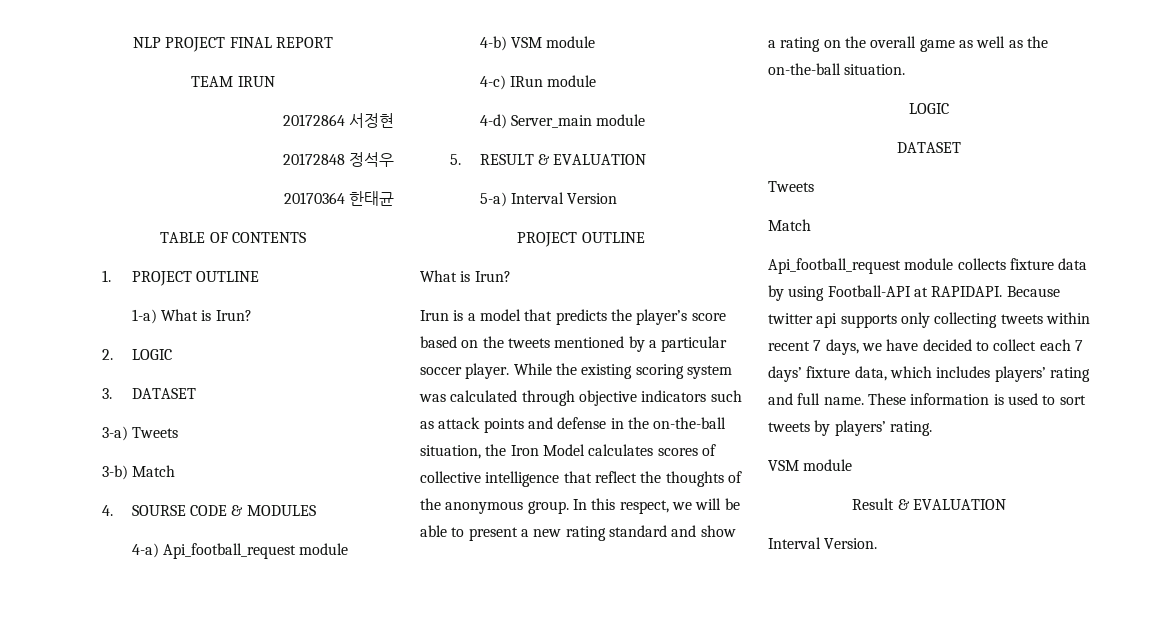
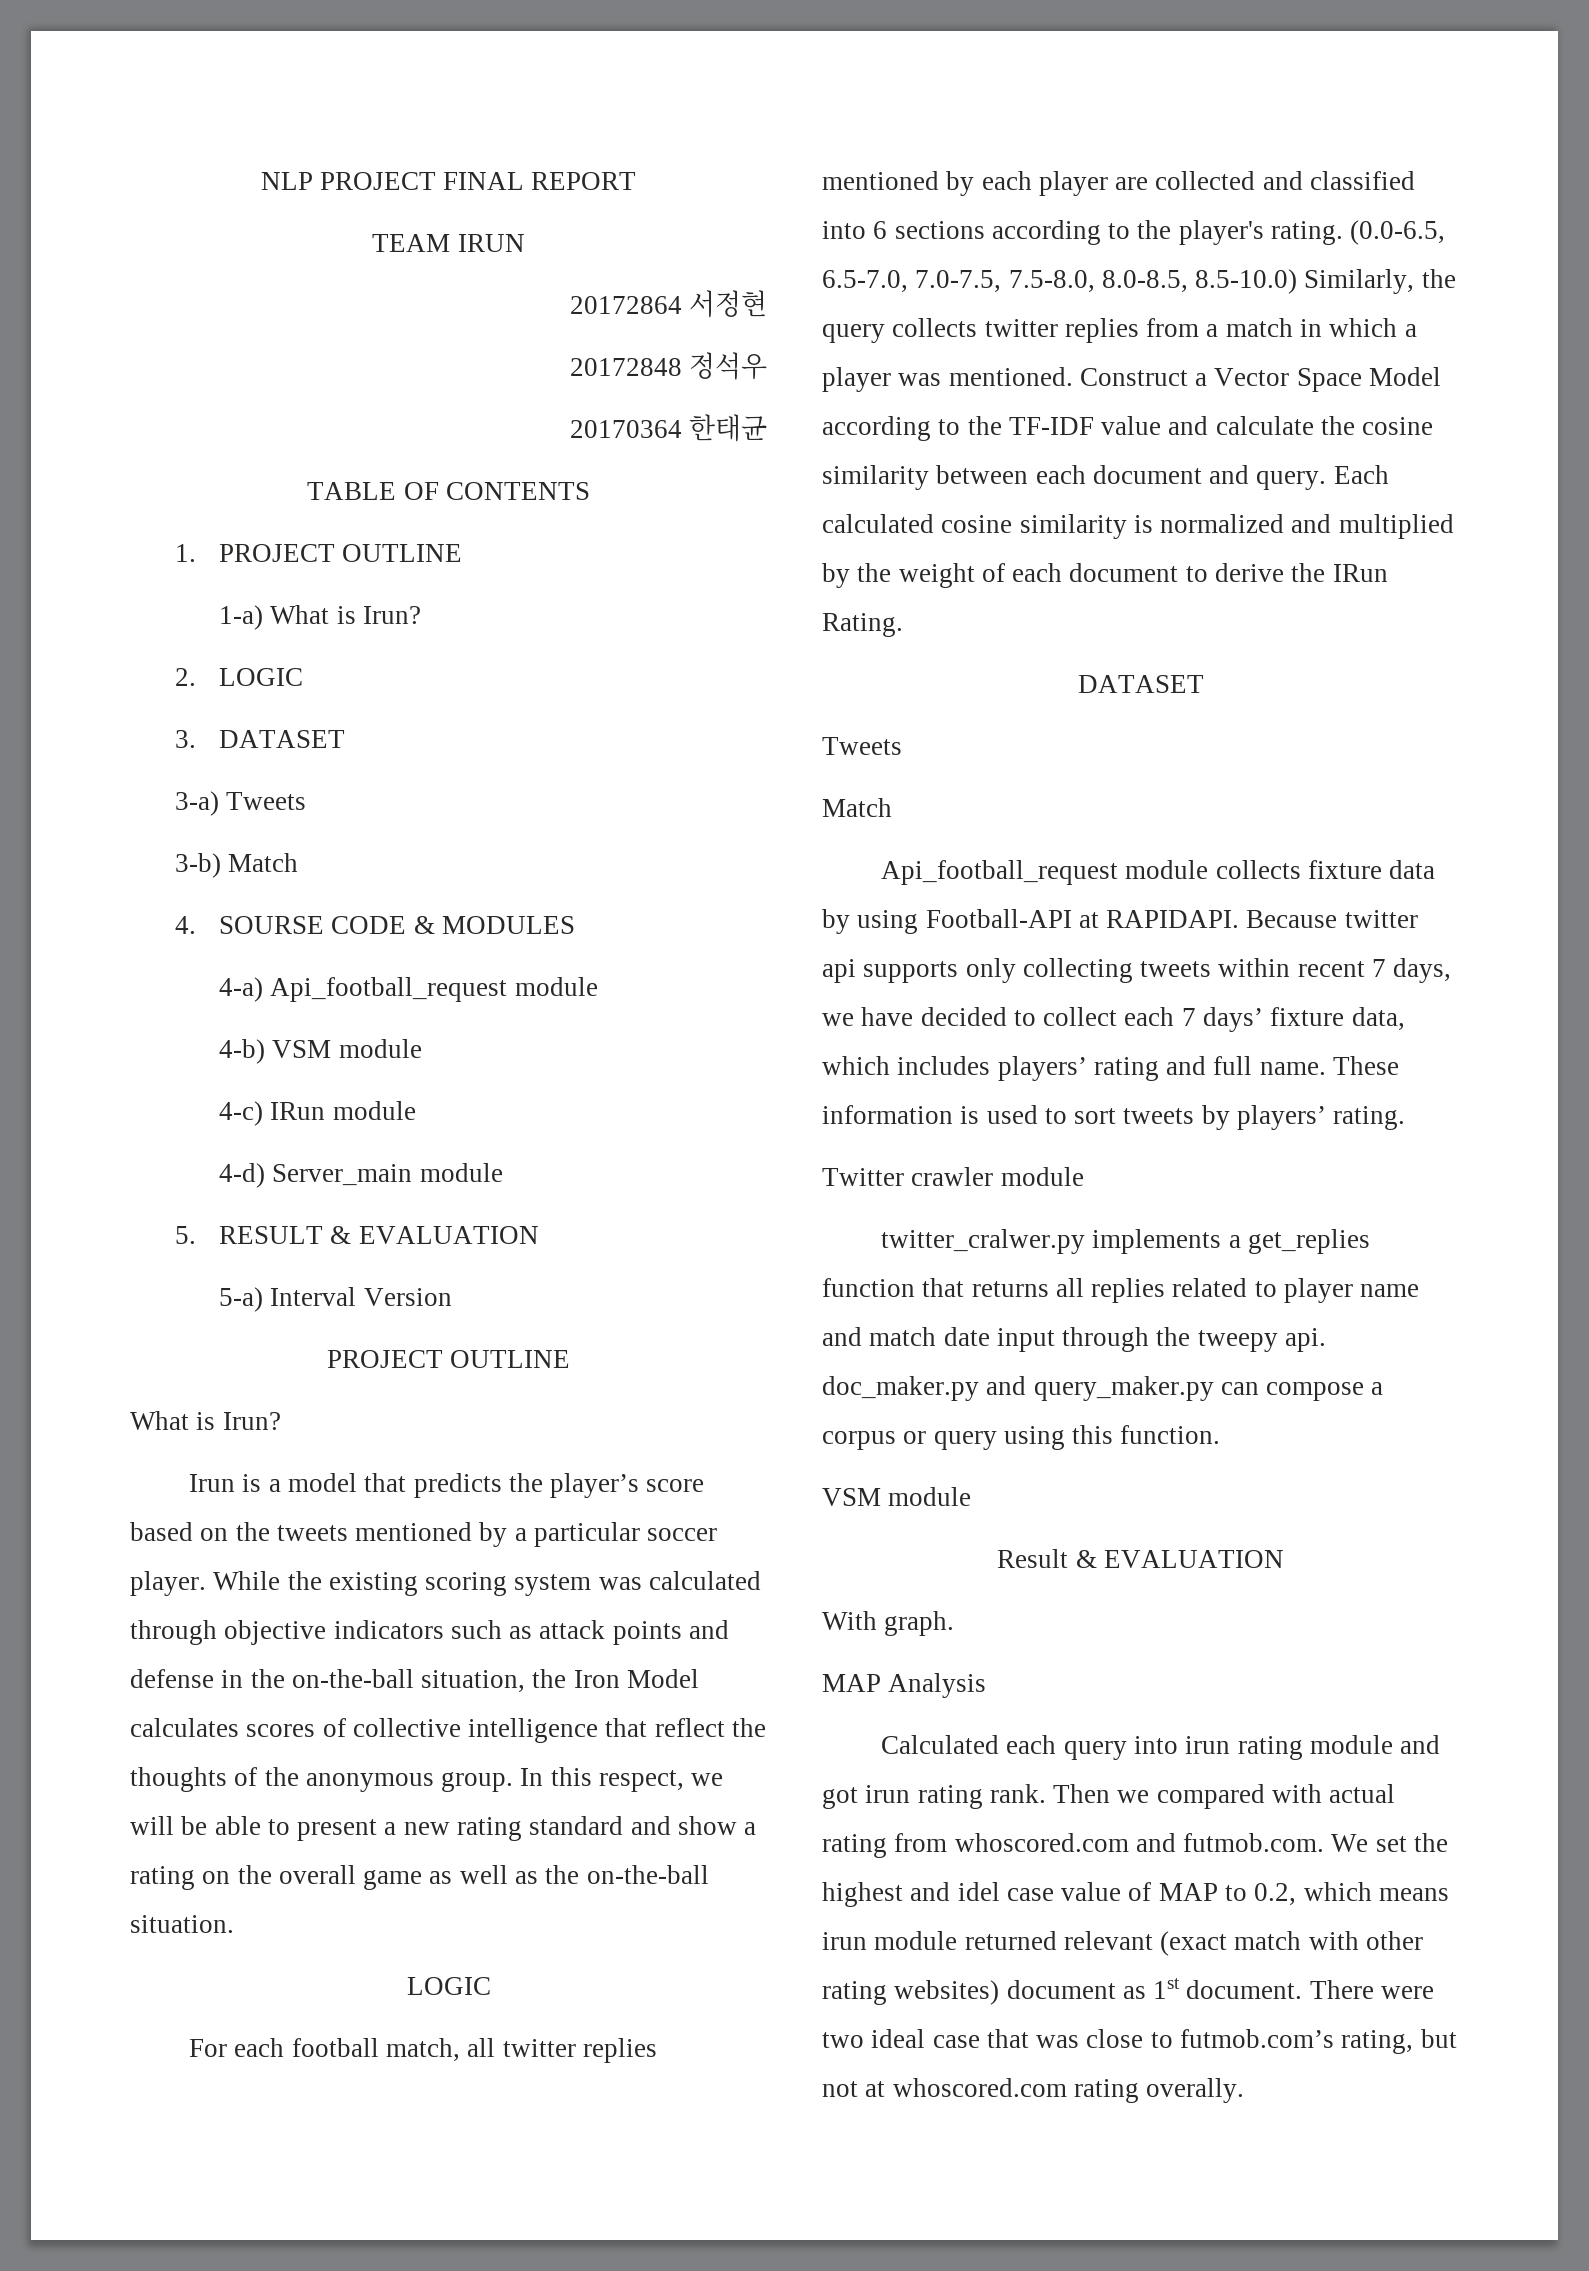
+ For each football match, all twitter replies mentioned by each player are collected and classified into 6 sections according to the player's rating. (0.0-6.5, 6.5-7.0, 7.0-7.5, 7.5-8.0, 8.0-8.5, 8.5-10.0) Similarly, the query collects twitter replies from a match in which a player was mentioned. Construct a Vector Space Model according to the TF-IDF value and calculate the cosine similarity between each document and query. Each calculated cosine similarity is normalized and multiplied by the weight of each document to derive the IRun Rating.
+ Twitter crawler module
+ twitter_cralwer.py implements a get_replies function that returns all replies related to player name and match date input through the tweepy api. doc_maker.py and query_maker.py can compose a corpus or query using this function.
- Interval Version.
+ With graph.
+ MAP Analysis
+ Calculated each query into irun rating module and got irun rating rank. Then we compared with actual rating from whoscored.com and futmob.com. We set the highest and idel case value of MAP to 0.2, which means irun module returned relevant (exact match with other rating websites) document as 1st document. There were two ideal case that was close to futmob.com’s rating, but not at whoscored.com rating overally.

